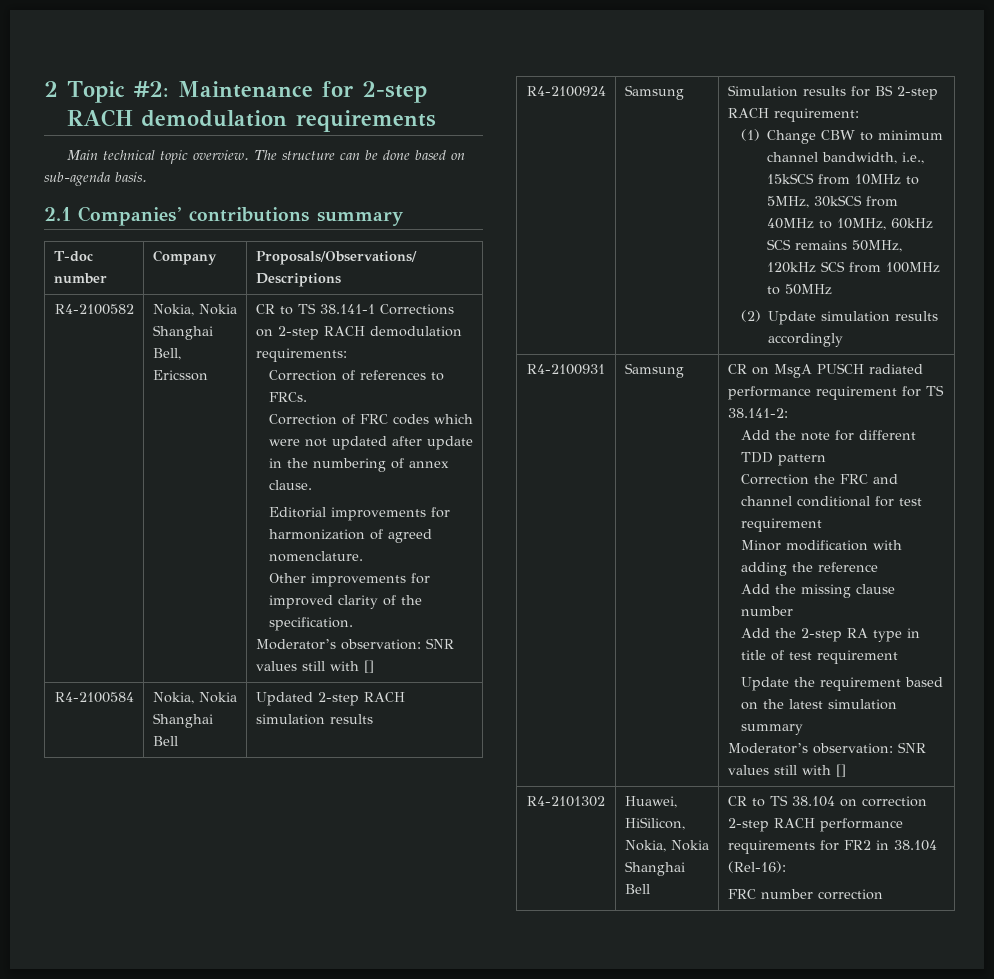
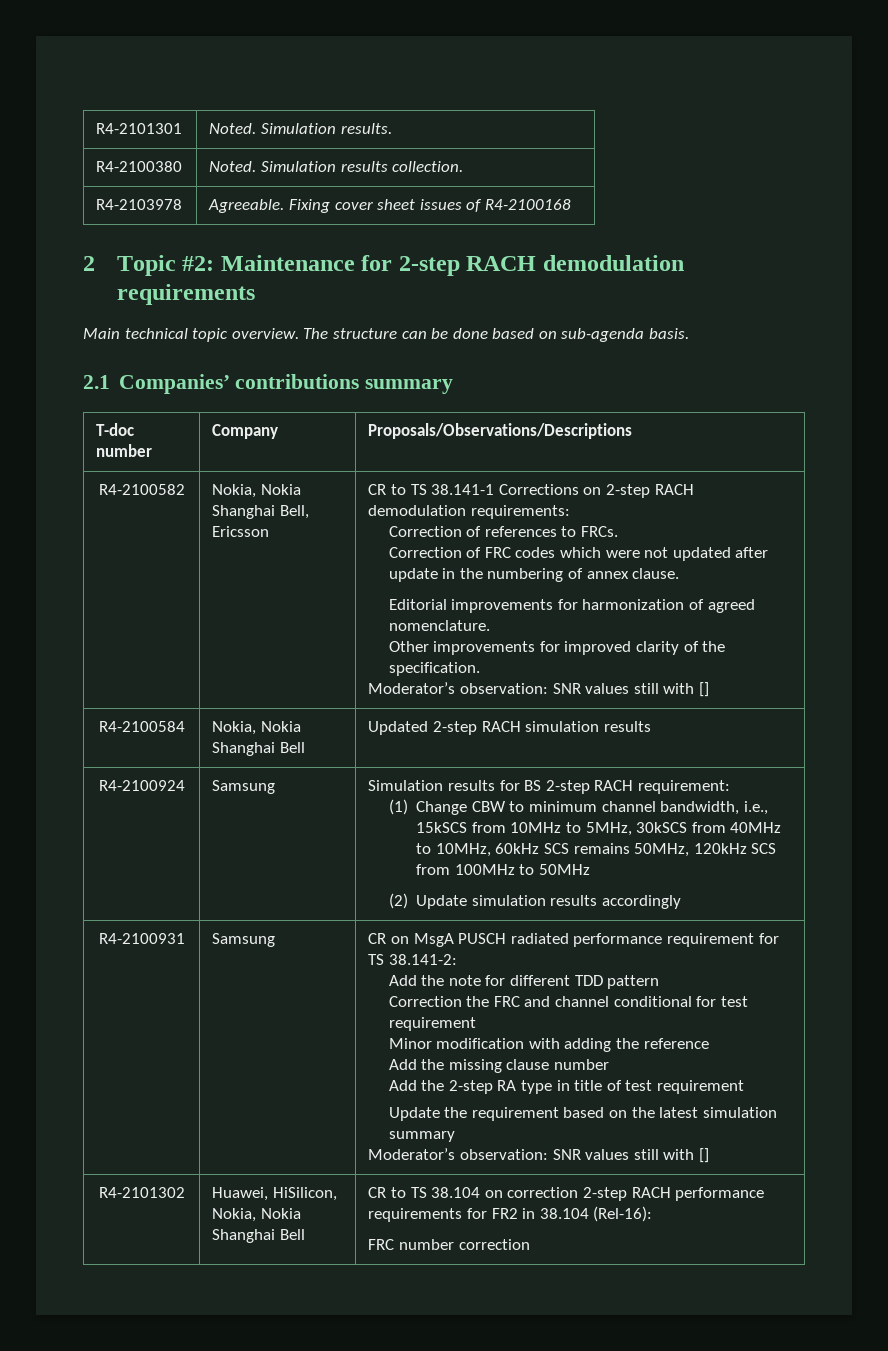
+ R4-2101301 | Noted. Simulation results.
+ R4-2100380 | Noted. Simulation results collection.
+ R4-2103978 | Agreeable. Fixing cover sheet issues of R4-2100168

